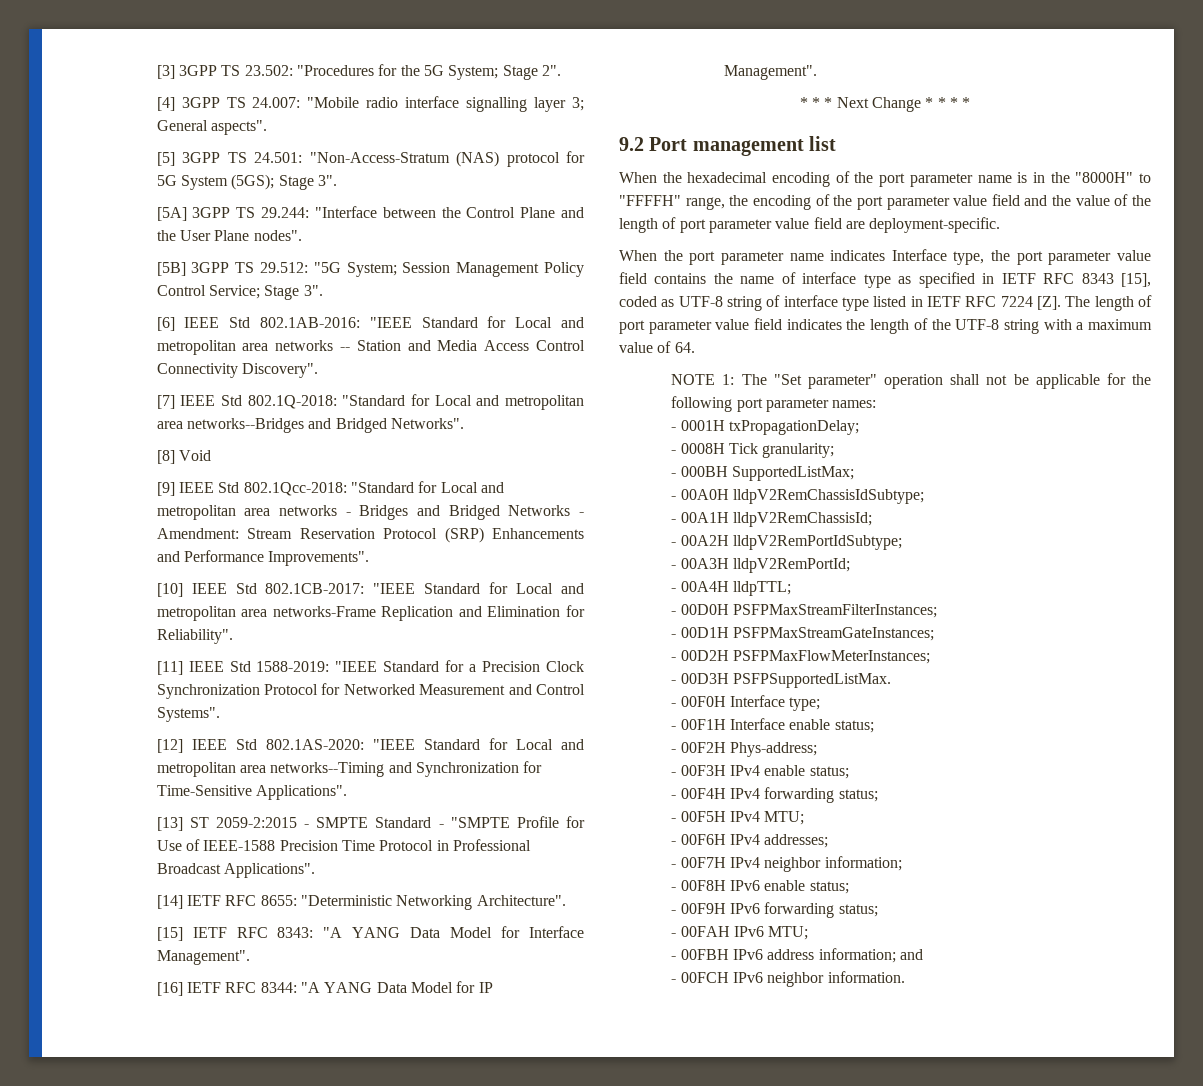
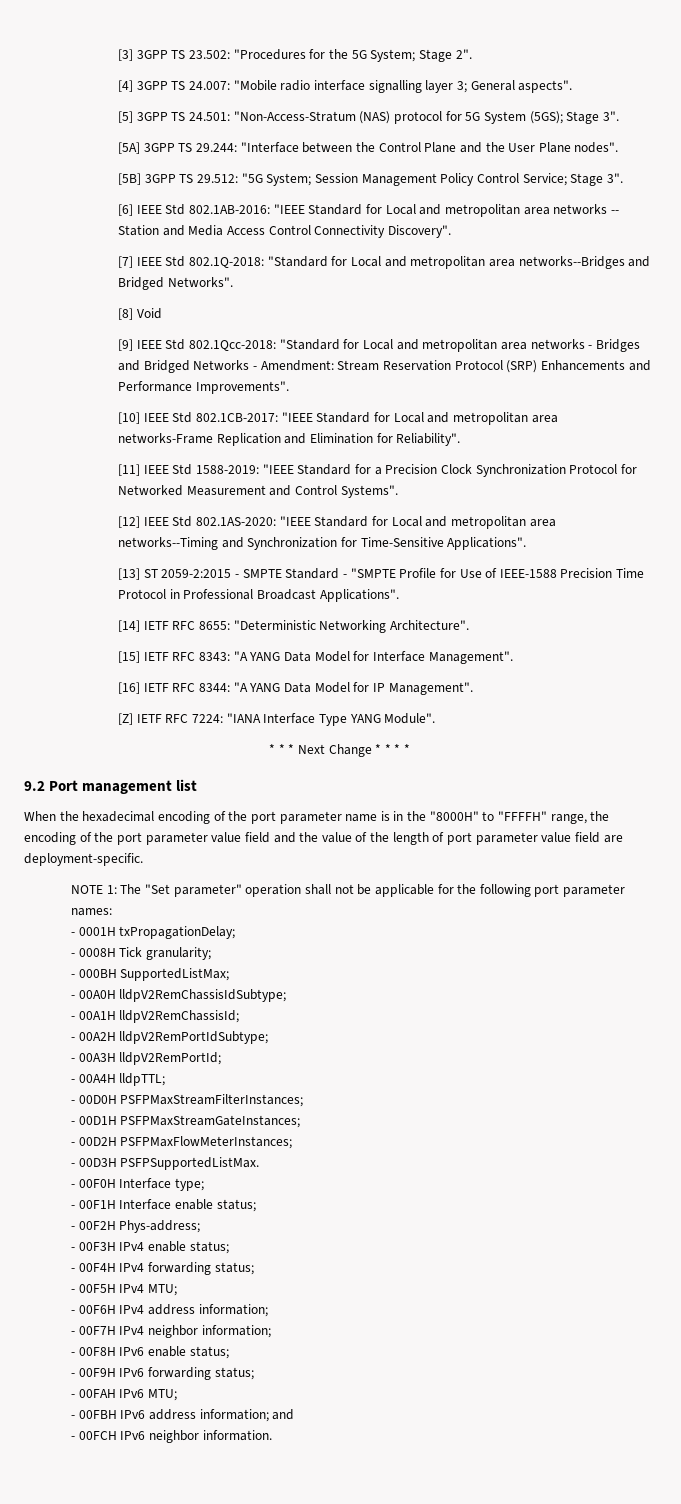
+ [Z] IETF RFC 7224: "IANA Interface Type YANG Module".
- When the port parameter name indicates Interface type, the port parameter value field contains the name of interface type as specified in IETF RFC 8343 [15], coded as UTF-8 string of interface type listed in IETF RFC 7224 [Z]. The length of port parameter value field indicates the length of the UTF-8 string with a maximum value of 64.
- - 00F6H IPv4 addresses;
+ - 00F6H IPv4 address information;

